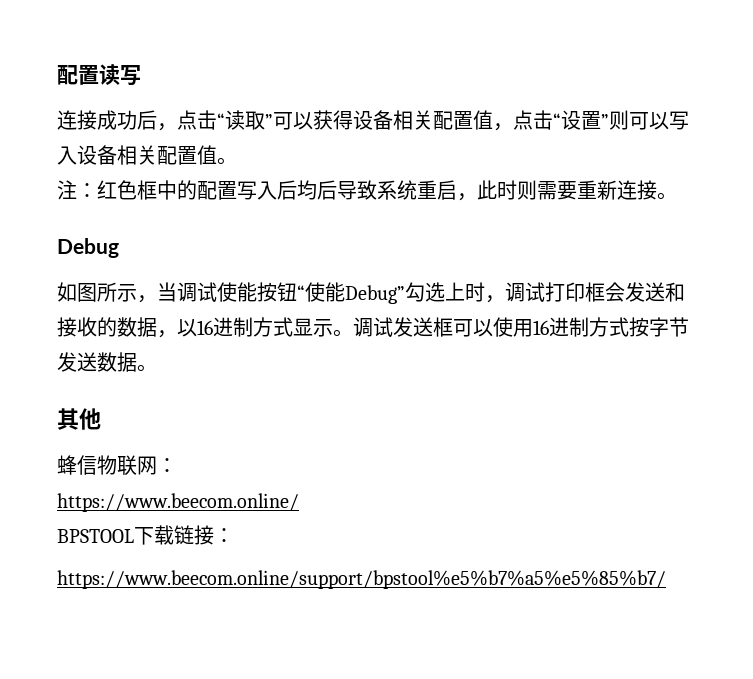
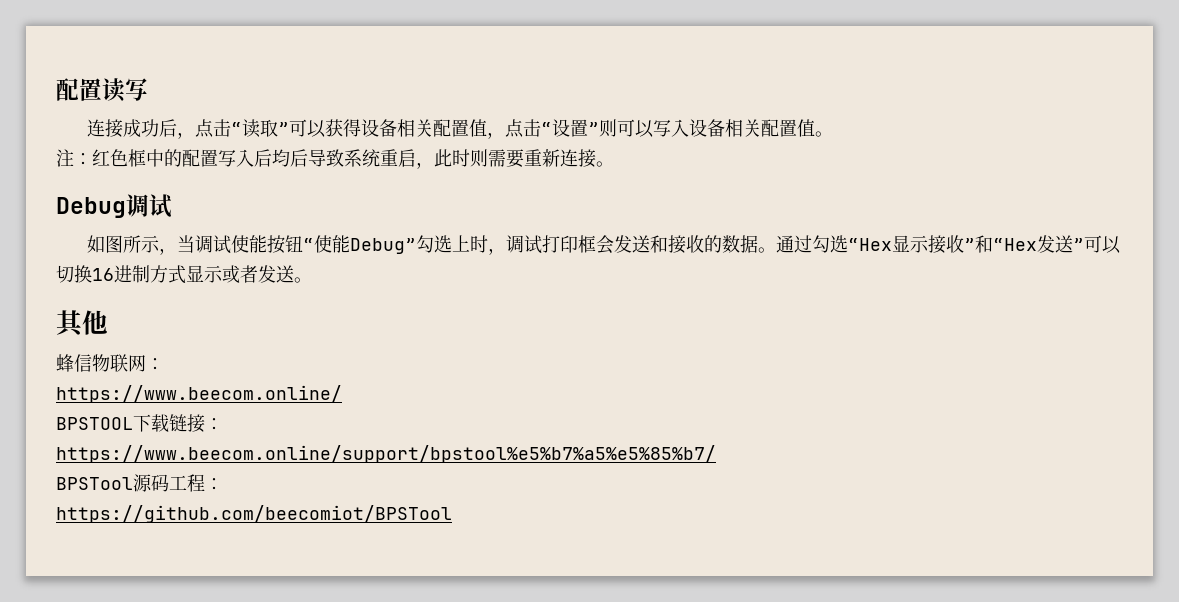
- Debug
+ Debug调试
- 如图所示，当调试使能按钮“使能Debug”勾选上时，调试打印框会发送和接收的数据，以16进制方式显示。调试发送框可以使用16进制方式按字节发送数据。
+ 如图所示，当调试使能按钮“使能Debug”勾选上时，调试打印框会发送和接收的数据。通过勾选“Hex显示接收”和“Hex发送”可以切换16进制方式显示或者发送。
+ BPSTool源码工程：
+ https://github.com/beecomiot/BPSTool

